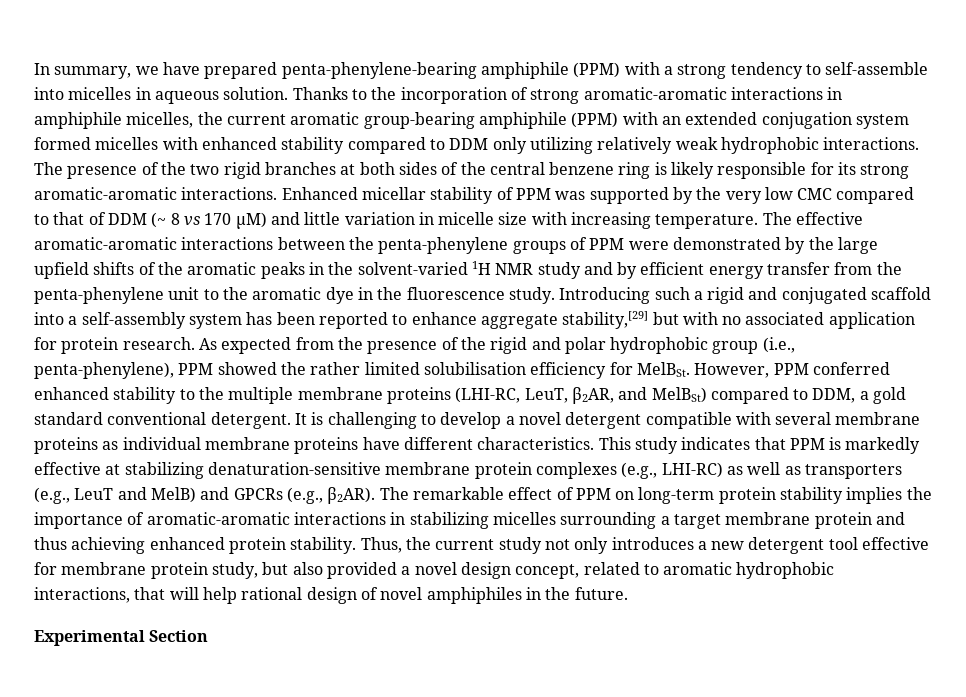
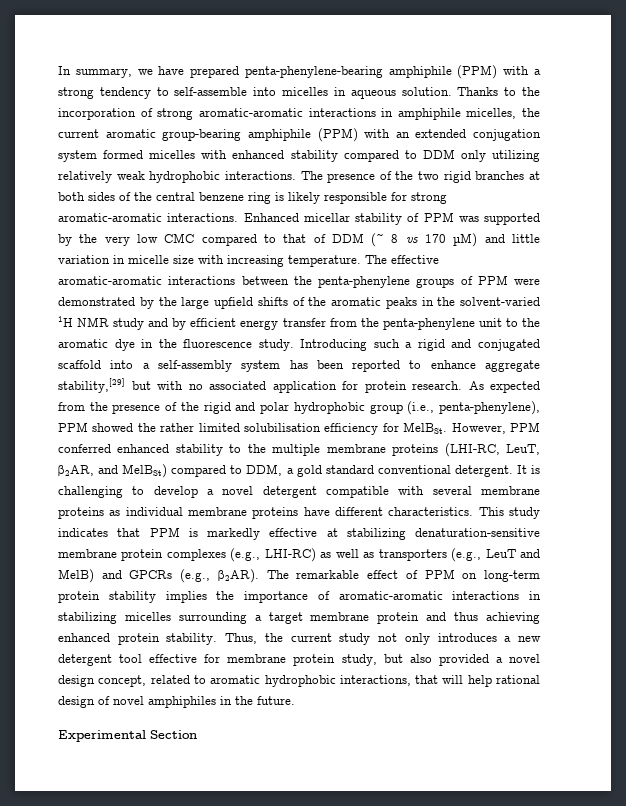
- The presence of the two rigid branches at both sides of the central benzene ring is likely responsible for its strong aromatic-aromatic interactions.
+ The presence of the two rigid branches at both sides of the central benzene ring is likely responsible for strong aromatic-aromatic interactions.

